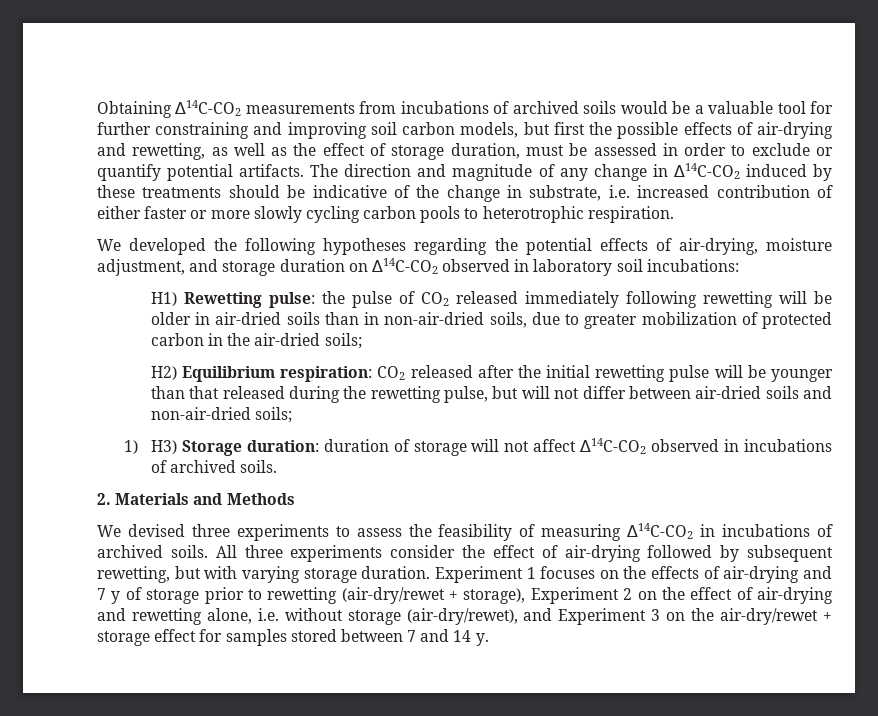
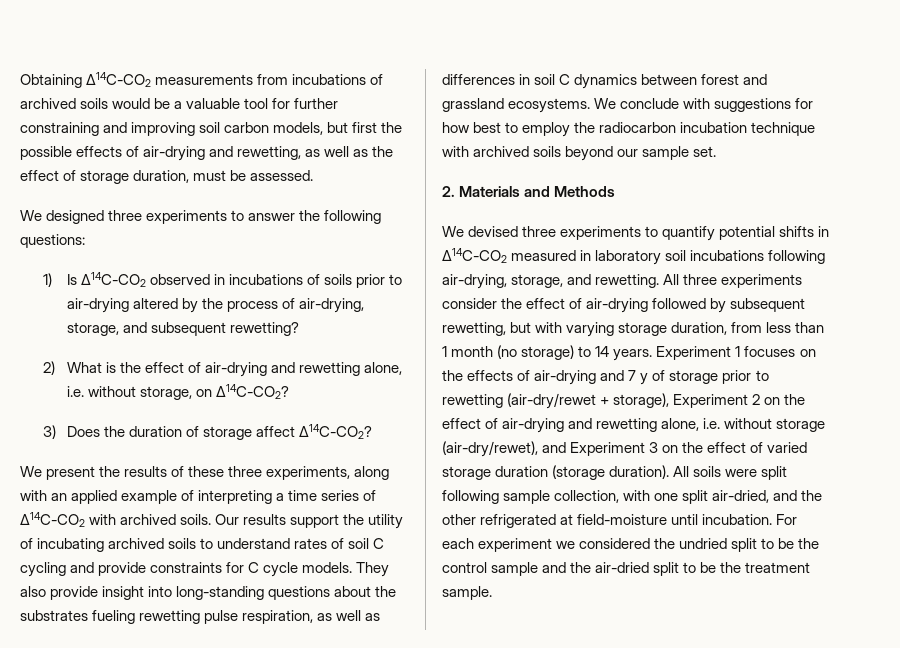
- Obtaining ∆14C-CO2 measurements from incubations of archived soils would be a valuable tool for further constraining and improving soil carbon models, but first the possible effects of air-drying and rewetting, as well as the effect of storage duration, must be assessed in order to exclude or quantify potential artifacts. The direction and magnitude of any change in ∆14C-CO2 induced by these treatments should be indicative of the change in substrate, i.e. increased contribution of either faster or more slowly cycling carbon pools to heterotrophic respiration.
- We developed the following hypotheses regarding the potential effects of air-drying, moisture adjustment, and storage duration on ∆14C-CO2 observed in laboratory soil incubations:
- H1) Rewetting pulse: the pulse of CO2 released immediately following rewetting will be older in air-dried soils than in non-air-dried soils, due to greater mobilization of protected carbon in the air-dried soils;
- H2) Equilibrium respiration: CO2 released after the initial rewetting pulse will be younger than that released during the rewetting pulse, but will not differ between air-dried soils and non-air-dried soils;
- 1) H3) Storage duration: duration of storage will not affect ∆14C-CO2 observed in incubations of archived soils.
+ Obtaining ∆14C-CO2 measurements from incubations of archived soils would be a valuable tool for further constraining and improving soil carbon models, but first the possible effects of air-drying and rewetting, as well as the effect of storage duration, must be assessed.
+ We designed three experiments to answer the following questions:
+ 1) Is ∆14C-CO2 observed in incubations of soils prior to air-drying altered by the process of air-drying, storage, and subsequent rewetting?
+ 2) What is the effect of air-drying and rewetting alone, i.e. without storage, on ∆14C-CO2?
+ 3) Does the duration of storage affect ∆14C-CO2?
+ We present the results of these three experiments, along with an applied example of interpreting a time series of ∆14C-CO2 with archived soils. Our results support the utility of incubating archived soils to understand rates of soil C cycling and provide constraints for C cycle models. They also provide insight into long-standing questions about the substrates fueling rewetting pulse respiration, as well as differences in soil C dynamics between forest and grassland ecosystems. We conclude with suggestions for how best to employ the radiocarbon incubation technique with archived soils beyond our sample set.
- We devised three experiments to assess the feasibility of measuring ∆14C-CO2 in incubations of archived soils.
+ We devised three experiments to quantify potential shifts in ∆14C-CO2 measured in laboratory soil incubations following air-drying, storage, and rewetting.
- All three experiments consider the effect of air-drying followed by subsequent rewetting, but with varying storage duration.
+ All three experiments consider the effect of air-drying followed by subsequent rewetting, but with varying storage duration, from less than 1 month (no storage) to 14 years.
- Experiment 1 focuses on the effects of air-drying and 7 y of storage prior to rewetting (air-dry/rewet + storage), Experiment 2 on the effect of air-drying and rewetting alone, i.e. without storage (air-dry/rewet), and Experiment 3 on the air-dry/rewet + storage effect for samples stored between 7 and 14 y.
+ Experiment 1 focuses on the effects of air-drying and 7 y of storage prior to rewetting (air-dry/rewet + storage), Experiment 2 on the effect of air-drying and rewetting alone, i.e. without storage (air-dry/rewet), and Experiment 3 on the effect of varied storage duration (storage duration). All soils were split following sample collection, with one split air-dried, and the other refrigerated at field-moisture until incubation. For each experiment we considered the undried split to be the control sample and the air-dried split to be the treatment sample.

